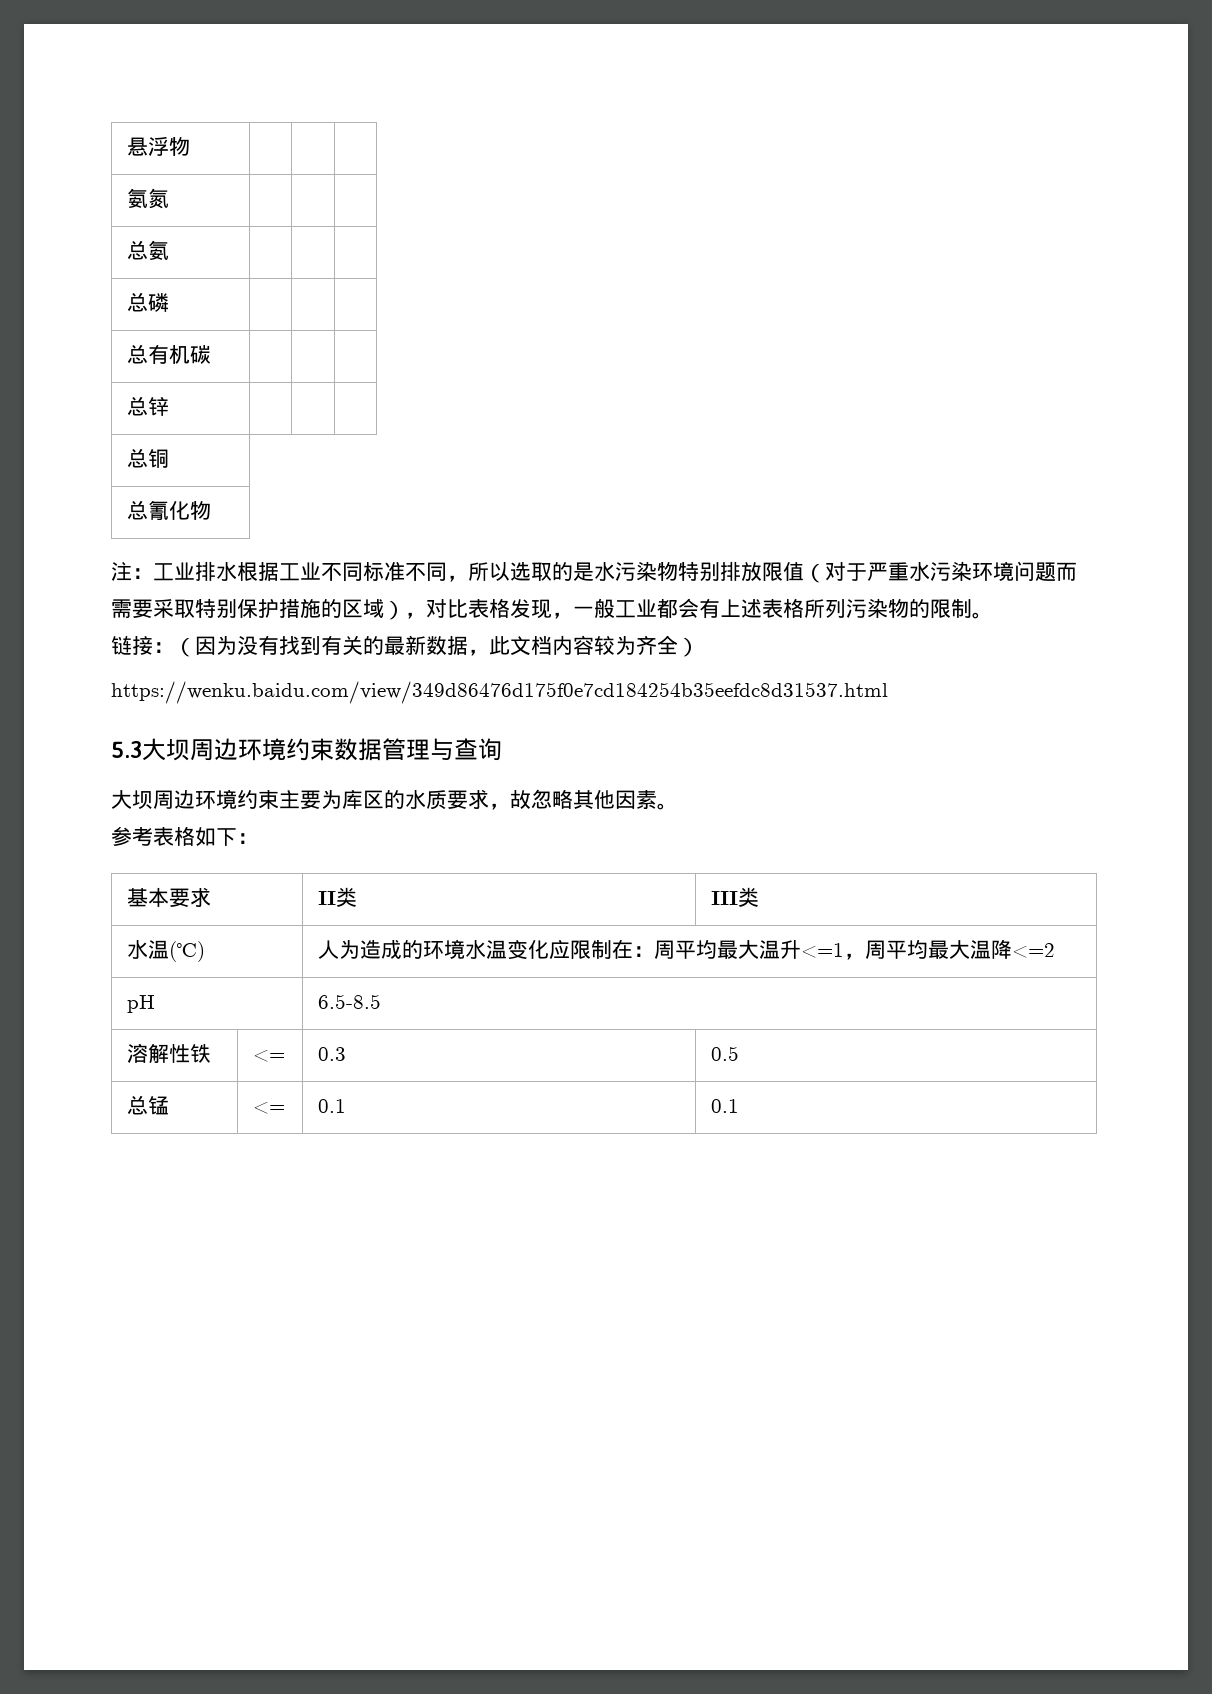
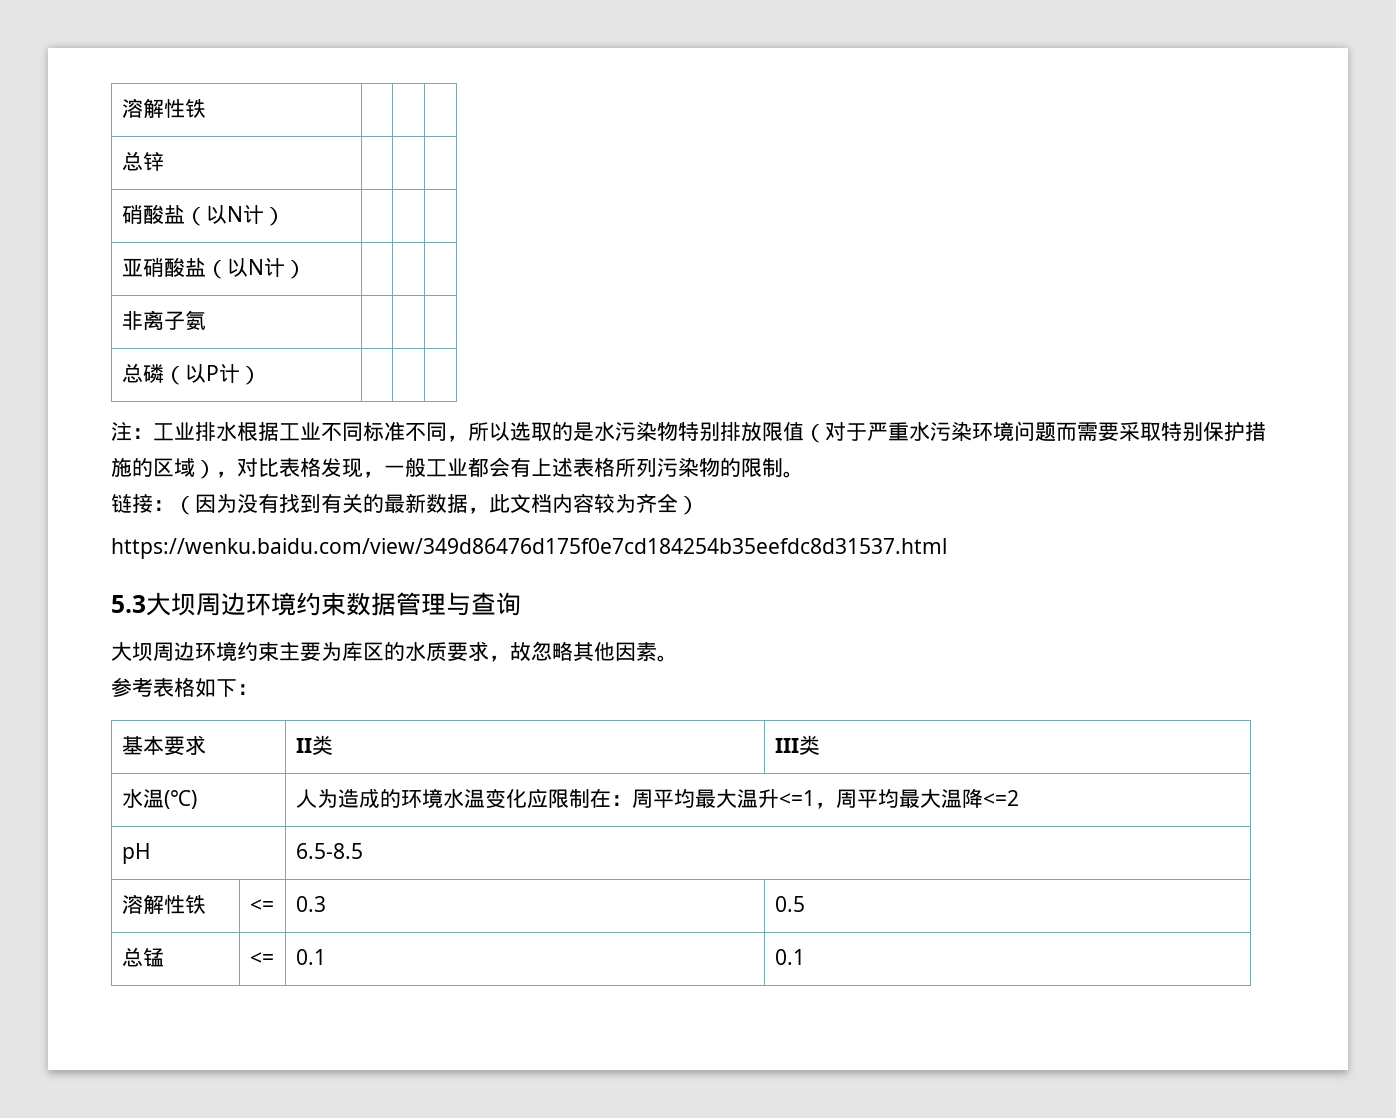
- 悬浮物 | | |
- 氨氮 | | |
- 总氨 | | |
- 总磷 | | |
- 总有机碳 | | |
+ 溶解性铁 | | |
  总锌 | | |
- 总铜
- 总氰化物
+ 硝酸盐（以N计） | | |
+ 亚硝酸盐（以N计） | | |
+ 非离子氨 | | |
+ 总磷（以P计） | | |

